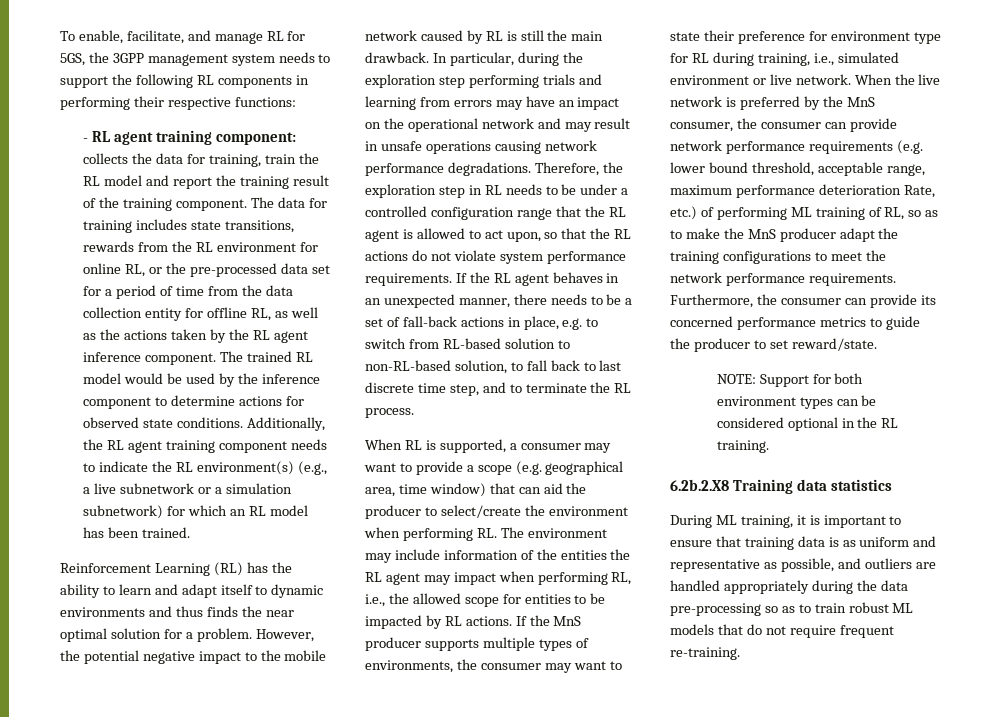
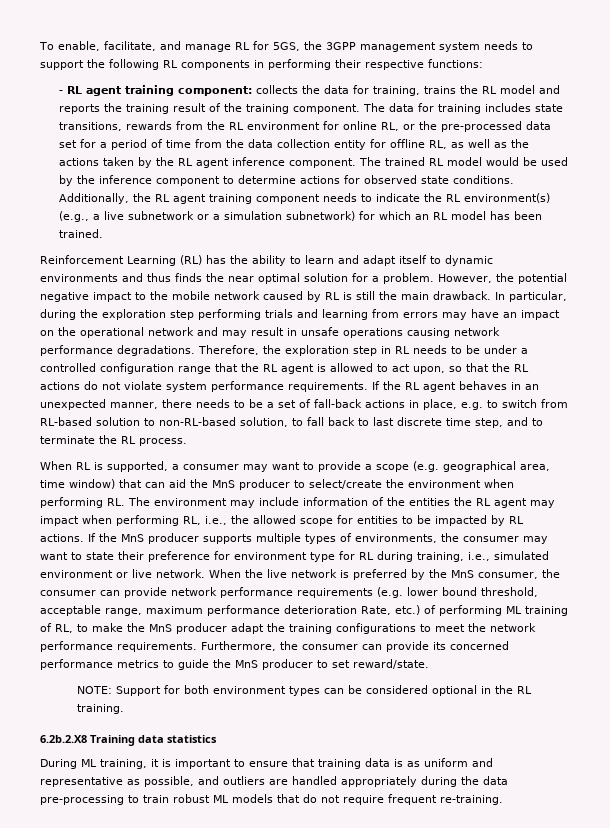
- - RL agent training component: collects the data for training, train the RL model and report the training result of the training component.
+ - RL agent training component: collects the data for training, trains the RL model and reports the training result of the training component.
- When RL is supported, a consumer may want to provide a scope (e.g. geographical area, time window) that can aid the producer to select/create the environment when performing RL. The environment may include information of the entities the RL agent may impact when performing RL, i.e., the allowed scope for entities to be impacted by RL actions.
+ When RL is supported, a consumer may want to provide a scope (e.g. geographical area, time window) that can aid the MnS producer to select/create the environment when performing RL. The environment may include information of the entities the RL agent may impact when performing RL, i.e., the allowed scope for entities to be impacted by RL actions.
- When the live network is preferred by the MnS consumer, the consumer can provide network performance requirements (e.g. lower bound threshold, acceptable range, maximum performance deterioration Rate, etc.) of performing ML training of RL, so as to make the MnS producer adapt the training configurations to meet the network performance requirements.
+ When the live network is preferred by the MnS consumer, the consumer can provide network performance requirements (e.g. lower bound threshold, acceptable range, maximum performance deterioration Rate, etc.) of performing ML training of RL, to make the MnS producer adapt the training configurations to meet the network performance requirements.
- Furthermore, the consumer can provide its concerned performance metrics to guide the producer to set reward/state.
+ Furthermore, the consumer can provide its concerned performance metrics to guide the MnS producer to set reward/state.
- During ML training, it is important to ensure that training data is as uniform and representative as possible, and outliers are handled appropriately during the data pre-processing so as to train robust ML models that do not require frequent re-training.
+ During ML training, it is important to ensure that training data is as uniform and representative as possible, and outliers are handled appropriately during the data pre-processing to train robust ML models that do not require frequent re-training.

